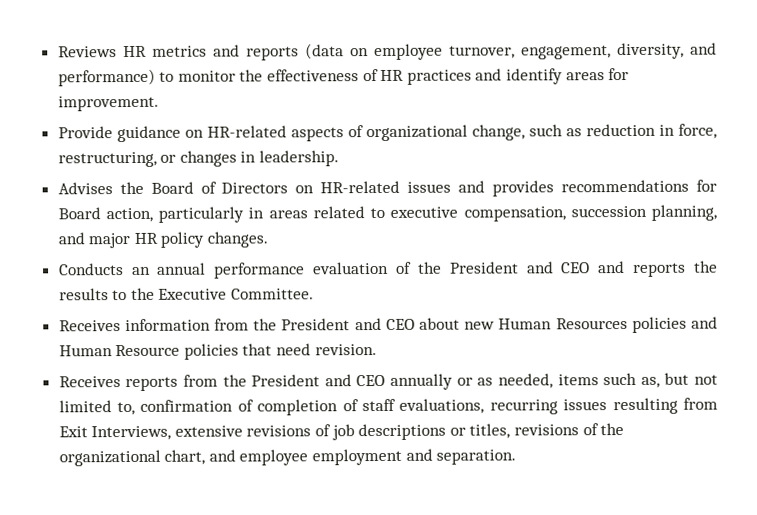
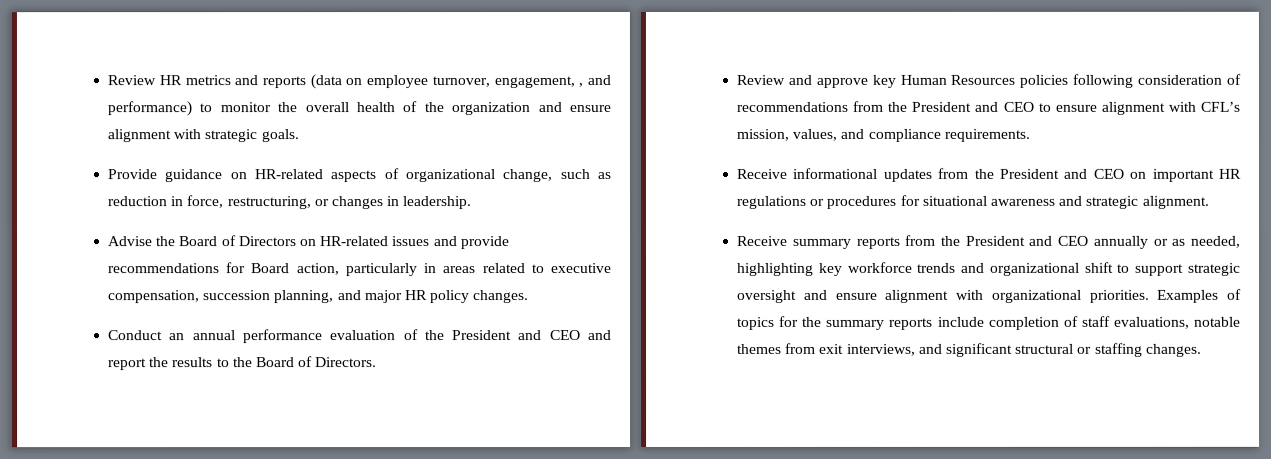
- Reviews HR metrics and reports (data on employee turnover, engagement, diversity, and performance) to monitor the effectiveness of HR practices and identify areas for improvement.
+ Review HR metrics and reports (data on employee turnover, engagement, , and performance) to monitor the overall health of the organization and ensure alignment with strategic goals.
- Advises the Board of Directors on HR-related issues and provides recommendations for Board action, particularly in areas related to executive compensation, succession planning, and major HR policy changes.
+ Advise the Board of Directors on HR-related issues and provide recommendations for Board action, particularly in areas related to executive compensation, succession planning, and major HR policy changes.
- Conducts an annual performance evaluation of the President and CEO and reports the results to the Executive Committee.
- Receives information from the President and CEO about new Human Resources policies and Human Resource policies that need revision.
- Receives reports from the President and CEO annually or as needed, items such as, but not limited to, confirmation of completion of staff evaluations, recurring issues resulting from Exit Interviews, extensive revisions of job descriptions or titles, revisions of the organizational chart, and employee employment and separation.
+ Conduct an annual performance evaluation of the President and CEO and report the results to the Board of Directors.
+ Review and approve key Human Resources policies following consideration of recommendations from the President and CEO to ensure alignment with CFL’s mission, values, and compliance requirements.
+ Receive informational updates from the President and CEO on important HR regulations or procedures for situational awareness and strategic alignment.
+ Receive summary reports from the President and CEO annually or as needed, highlighting key workforce trends and organizational shift to support strategic oversight and ensure alignment with organizational priorities. Examples of topics for the summary reports include completion of staff evaluations, notable themes from exit interviews, and significant structural or staffing changes.

